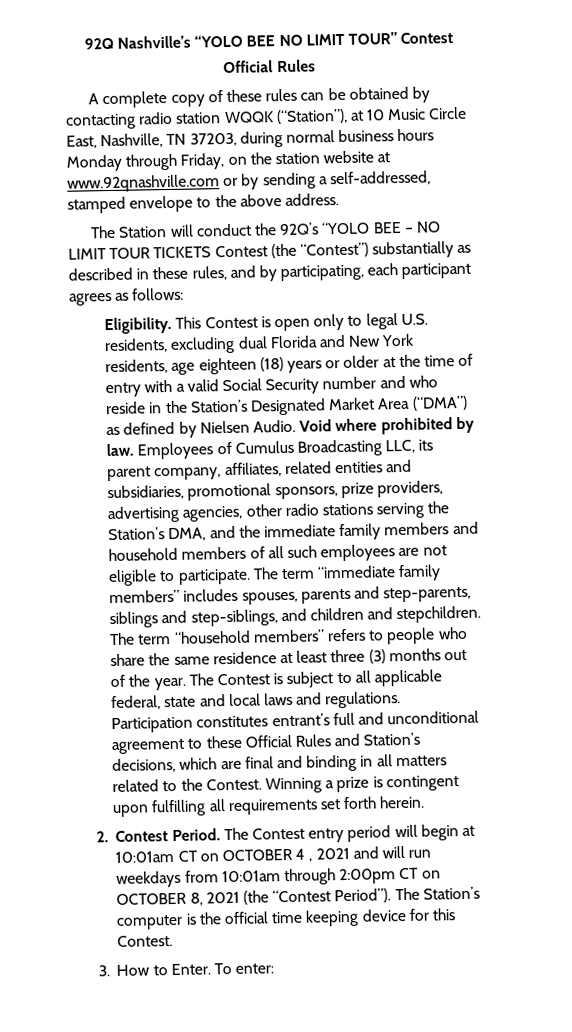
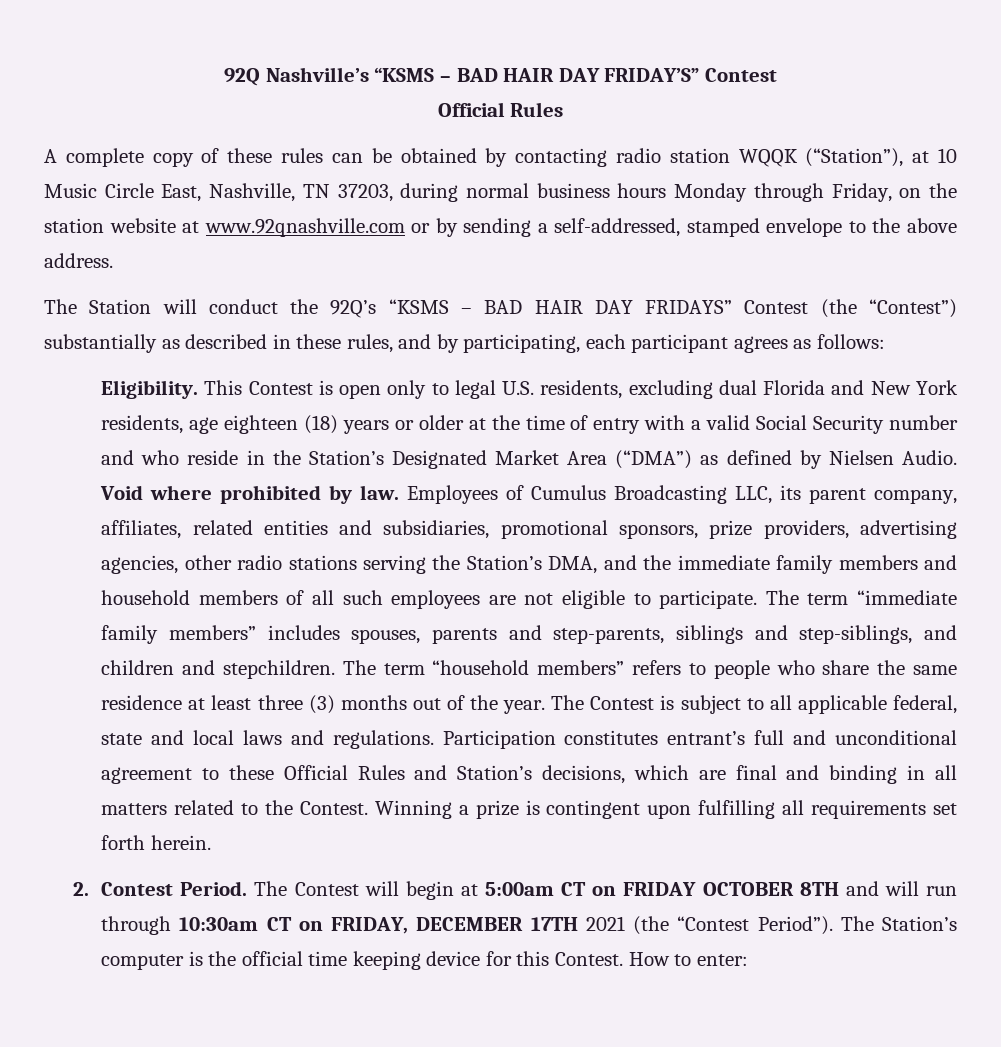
- 92Q Nashville’s “YOLO BEE NO LIMIT TOUR” Contest
+ 92Q Nashville’s “KSMS – BAD HAIR DAY FRIDAY’S” Contest
- The Station will conduct the 92Q’s “YOLO BEE – NO LIMIT TOUR TICKETS Contest (the “Contest”) substantially as described in these rules, and by participating, each participant agrees as follows:
+ The Station will conduct the 92Q’s “KSMS – BAD HAIR DAY FRIDAYS” Contest (the “Contest”) substantially as described in these rules, and by participating, each participant agrees as follows:
- The Contest entry period will begin at 10:01am CT on OCTOBER 4 , 2021 and will run weekdays from 10:01am through 2:00pm CT on OCTOBER 8, 2021 (the “Contest Period”).
+ The Contest will begin at 5:00am CT on FRIDAY OCTOBER 8TH and will run through 10:30am CT on FRIDAY, DECEMBER 17TH 2021 (the “Contest Period”).
- The Station’s computer is the official time keeping device for this Contest.
- 3. How to Enter. To enter:
+ The Station’s computer is the official time keeping device for this Contest. How to enter:

